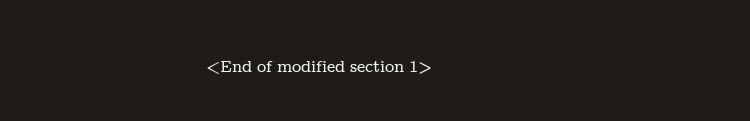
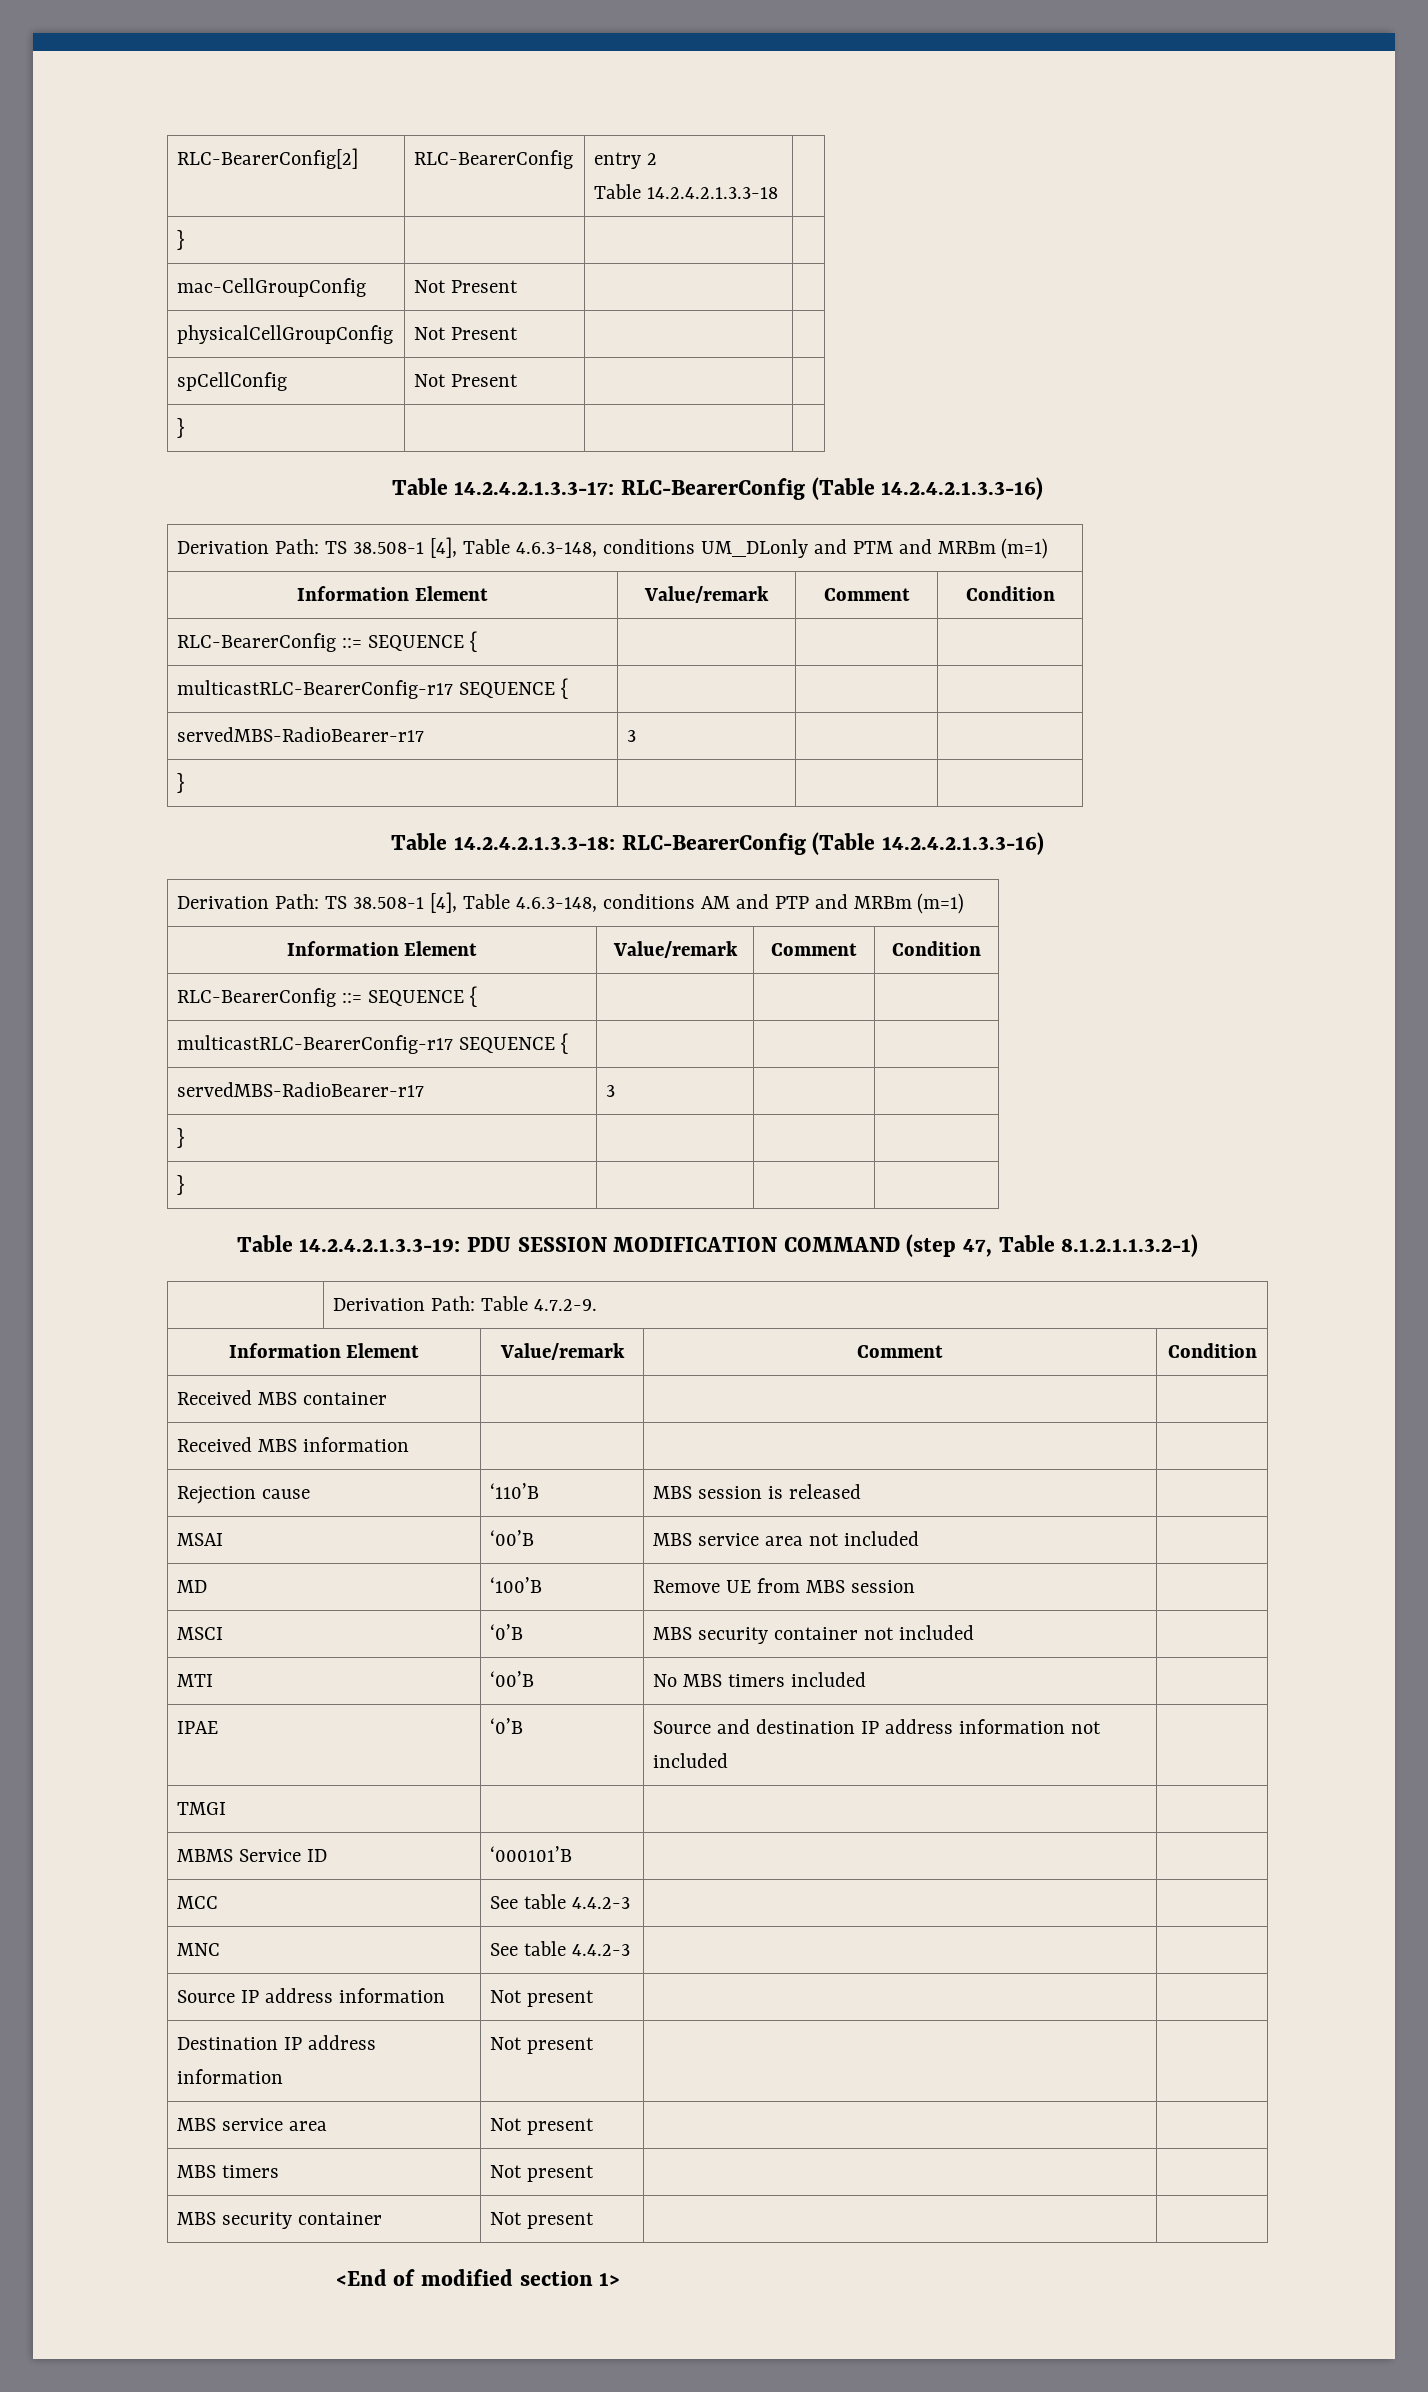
+ RLC-BearerConfig[2] | RLC-BearerConfig | entry 2
+ Table 14.2.4.2.1.3.3-18 |
+ } | | |
+ mac-CellGroupConfig | Not Present | |
+ physicalCellGroupConfig | Not Present | |
+ spCellConfig | Not Present | |
+ } | | |
+ Table 14.2.4.2.1.3.3-17: RLC-BearerConfig (Table 14.2.4.2.1.3.3-16)
+ Derivation Path: TS 38.508-1 [4], Table 4.6.3-148, conditions UM_DLonly and PTM and MRBm (m=1)
+ Information Element | Value/remark | Comment | Condition
+ RLC-BearerConfig ::= SEQUENCE { | | |
+ multicastRLC-BearerConfig-r17 SEQUENCE { | | |
+ servedMBS-RadioBearer-r17 | 3 | |
+ } | | |
+ Table 14.2.4.2.1.3.3-18: RLC-BearerConfig (Table 14.2.4.2.1.3.3-16)
+ Derivation Path: TS 38.508-1 [4], Table 4.6.3-148, conditions AM and PTP and MRBm (m=1)
+ Information Element | Value/remark | Comment | Condition
+ RLC-BearerConfig ::= SEQUENCE { | | |
+ multicastRLC-BearerConfig-r17 SEQUENCE { | | |
+ servedMBS-RadioBearer-r17 | 3 | |
+ } | | |
+ } | | |
+ Table 14.2.4.2.1.3.3-19: PDU SESSION MODIFICATION COMMAND (step 47, Table 8.1.2.1.1.3.2-1)
+ | Derivation Path: Table 4.7.2-9.
+ Information Element | Value/remark | Comment | Condition
+ Received MBS container | | |
+ Received MBS information | | |
+ Rejection cause | ‘110’B | MBS session is released |
+ MSAI | ‘00’B | MBS service area not included |
+ MD | ‘100’B | Remove UE from MBS session |
+ MSCI | ‘0’B | MBS security container not included |
+ MTI | ‘00’B | No MBS timers included |
+ IPAE | ‘0’B | Source and destination IP address information not included |
+ TMGI | | |
+ MBMS Service ID | ‘000101’B | |
+ MCC | See table 4.4.2-3 | |
+ MNC | See table 4.4.2-3 | |
+ Source IP address information | Not present | |
+ Destination IP address information | Not present | |
+ MBS service area | Not present | |
+ MBS timers | Not present | |
+ MBS security container | Not present | |

